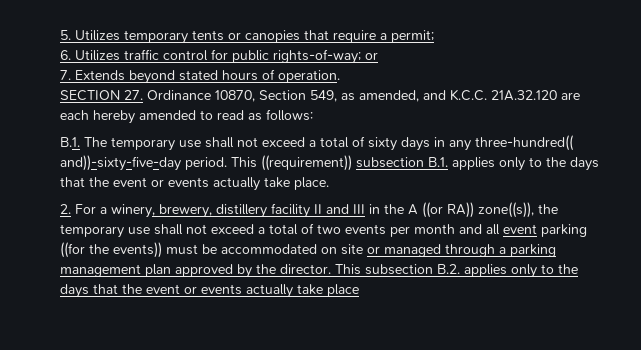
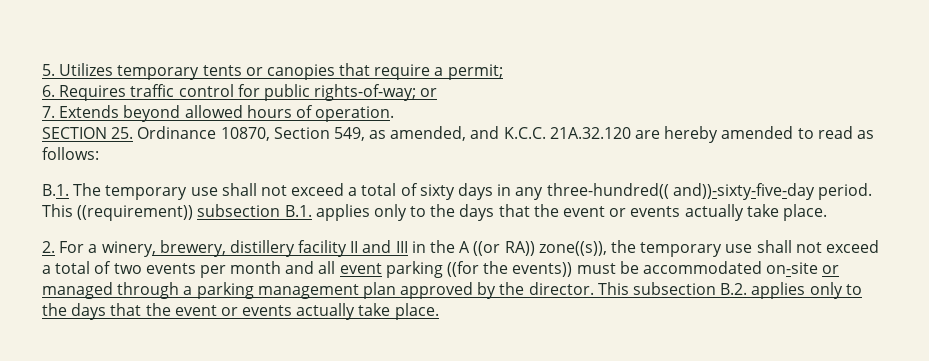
- 6. Utilizes traffic control for public rights-of-way; or
+ 6. Requires traffic control for public rights-of-way; or
- 7. Extends beyond stated hours of operation.
+ 7. Extends beyond allowed hours of operation.
- SECTION 27. Ordinance 10870, Section 549, as amended, and K.C.C. 21A.32.120 are each hereby amended to read as follows:
+ SECTION 25. Ordinance 10870, Section 549, as amended, and K.C.C. 21A.32.120 are hereby amended to read as follows:
- 2. For a winery, brewery, distillery facility II and III in the A ((or RA)) zone((s)), the temporary use shall not exceed a total of two events per month and all event parking ((for the events)) must be accommodated on site or managed through a parking management plan approved by the director.
+ 2. For a winery, brewery, distillery facility II and III in the A ((or RA)) zone((s)), the temporary use shall not exceed a total of two events per month and all event parking ((for the events)) must be accommodated on-site or managed through a parking management plan approved by the director.
- This subsection B.2. applies only to the days that the event or events actually take place
+ This subsection B.2. applies only to the days that the event or events actually take place.

